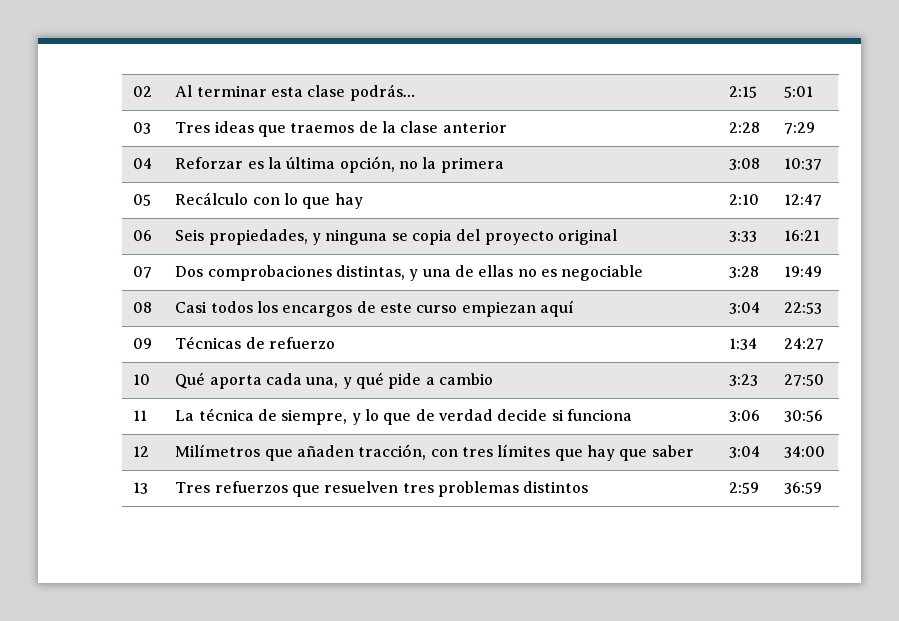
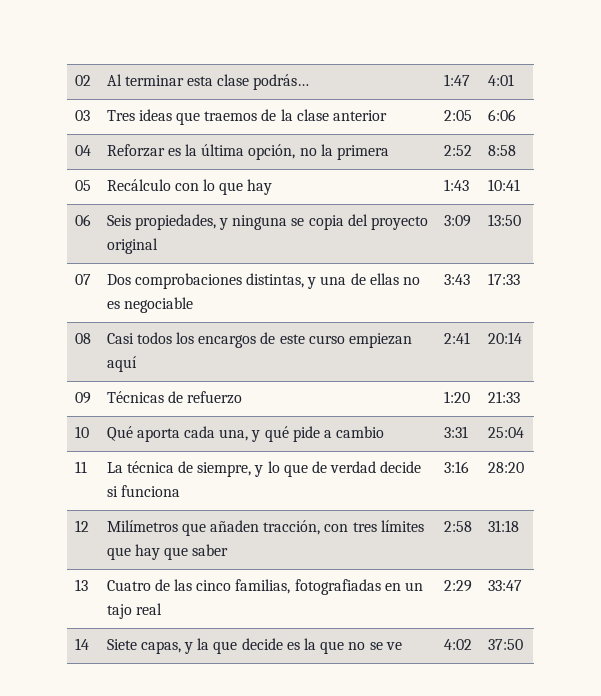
- 02 | Al terminar esta clase podrás… | 2:15 | 5:01
+ 02 | Al terminar esta clase podrás… | 1:47 | 4:01
- 03 | Tres ideas que traemos de la clase anterior | 2:28 | 7:29
+ 03 | Tres ideas que traemos de la clase anterior | 2:05 | 6:06
- 04 | Reforzar es la última opción, no la primera | 3:08 | 10:37
+ 04 | Reforzar es la última opción, no la primera | 2:52 | 8:58
- 05 | Recálculo con lo que hay | 2:10 | 12:47
+ 05 | Recálculo con lo que hay | 1:43 | 10:41
- 06 | Seis propiedades, y ninguna se copia del proyecto original | 3:33 | 16:21
+ 06 | Seis propiedades, y ninguna se copia del proyecto original | 3:09 | 13:50
- 07 | Dos comprobaciones distintas, y una de ellas no es negociable | 3:28 | 19:49
+ 07 | Dos comprobaciones distintas, y una de ellas no es negociable | 3:43 | 17:33
- 08 | Casi todos los encargos de este curso empiezan aquí | 3:04 | 22:53
+ 08 | Casi todos los encargos de este curso empiezan aquí | 2:41 | 20:14
- 09 | Técnicas de refuerzo | 1:34 | 24:27
+ 09 | Técnicas de refuerzo | 1:20 | 21:33
- 10 | Qué aporta cada una, y qué pide a cambio | 3:23 | 27:50
+ 10 | Qué aporta cada una, y qué pide a cambio | 3:31 | 25:04
- 11 | La técnica de siempre, y lo que de verdad decide si funciona | 3:06 | 30:56
+ 11 | La técnica de siempre, y lo que de verdad decide si funciona | 3:16 | 28:20
- 12 | Milímetros que añaden tracción, con tres límites que hay que saber | 3:04 | 34:00
+ 12 | Milímetros que añaden tracción, con tres límites que hay que saber | 2:58 | 31:18
- 13 | Tres refuerzos que resuelven tres problemas distintos | 2:59 | 36:59
+ 13 | Cuatro de las cinco familias, fotografiadas en un tajo real | 2:29 | 33:47
+ 14 | Siete capas, y la que decide es la que no se ve | 4:02 | 37:50

